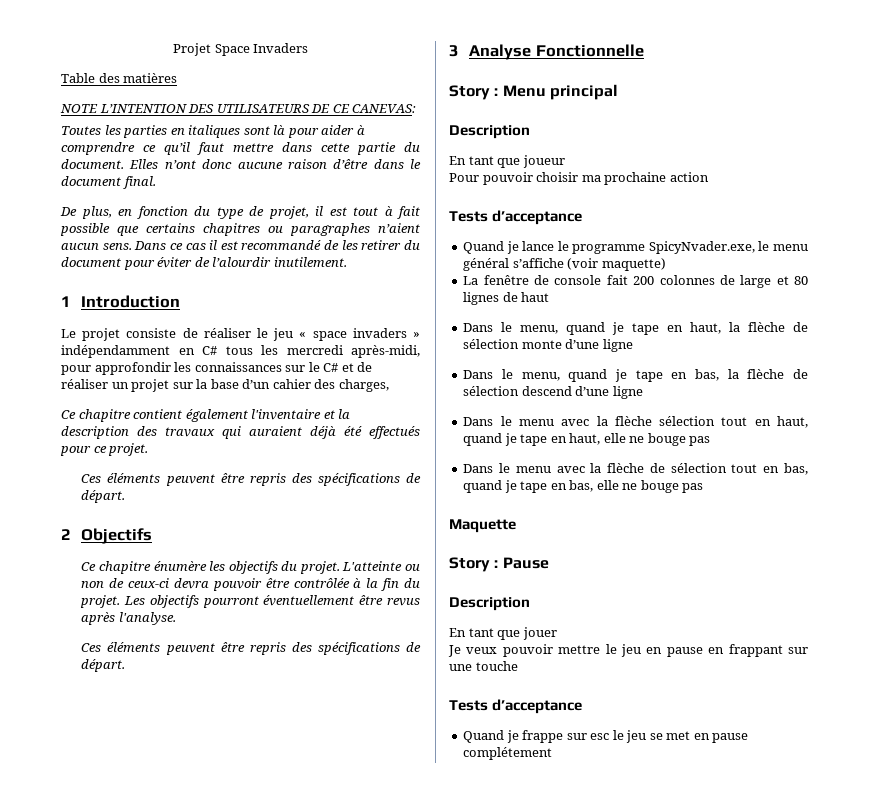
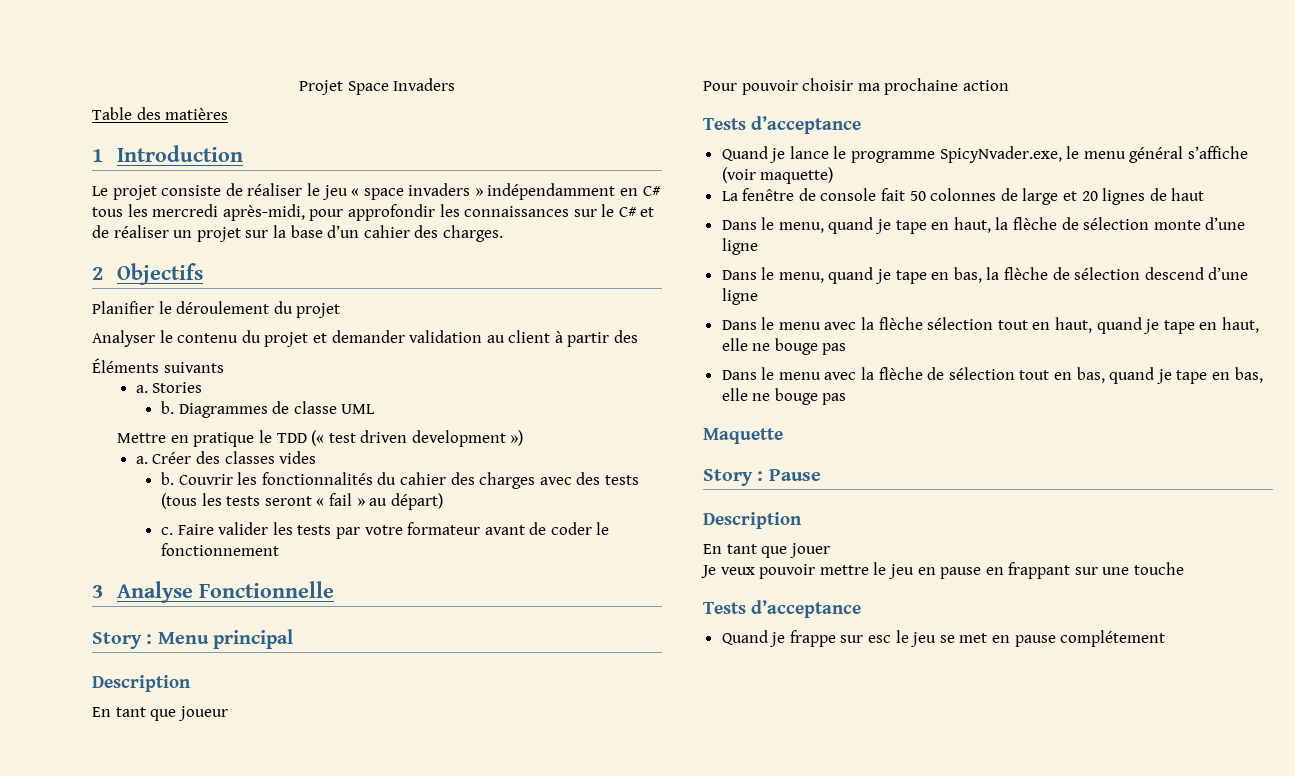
- NOTE L’INTENTION DES UTILISATEURS DE CE CANEVAS:
- Toutes les parties en italiques sont là pour aider à comprendre ce qu’il faut mettre dans cette partie du document. Elles n’ont donc aucune raison d’être dans le document final.
- De plus, en fonction du type de projet, il est tout à fait possible que certains chapitres ou paragraphes n’aient aucun sens. Dans ce cas il est recommandé de les retirer du document pour éviter de l’alourdir inutilement.
- Le projet consiste de réaliser le jeu « space invaders » indépendamment en C# tous les mercredi après-midi, pour approfondir les connaissances sur le C# et de réaliser un projet sur la base d’un cahier des charges,
- Ce chapitre contient également l'inventaire et la description des travaux qui auraient déjà été effectués pour ce projet.
- Ces éléments peuvent être repris des spécifications de départ.
+ Le projet consiste de réaliser le jeu « space invaders » indépendamment en C# tous les mercredi après-midi, pour approfondir les connaissances sur le C# et de réaliser un projet sur la base d’un cahier des charges.
  2 Objectifs
- Ce chapitre énumère les objectifs du projet. L'atteinte ou non de ceux-ci devra pouvoir être contrôlée à la fin du projet. Les objectifs pourront éventuellement être revus après l'analyse.
- Ces éléments peuvent être repris des spécifications de départ.
+ Planifier le déroulement du projet
+ Analyser le contenu du projet et demander validation au client à partir des
+ Éléments suivants
+ a. Stories
+ b. Diagrammes de classe UML
+ Mettre en pratique le TDD (« test driven development »)
+ a. Créer des classes vides
+ b. Couvrir les fonctionnalités du cahier des charges avec des tests (tous les tests seront « fail » au départ)
+ c. Faire valider les tests par votre formateur avant de coder le fonctionnement
- La fenêtre de console fait 200 colonnes de large et 80 lignes de haut
+ La fenêtre de console fait 50 colonnes de large et 20 lignes de haut

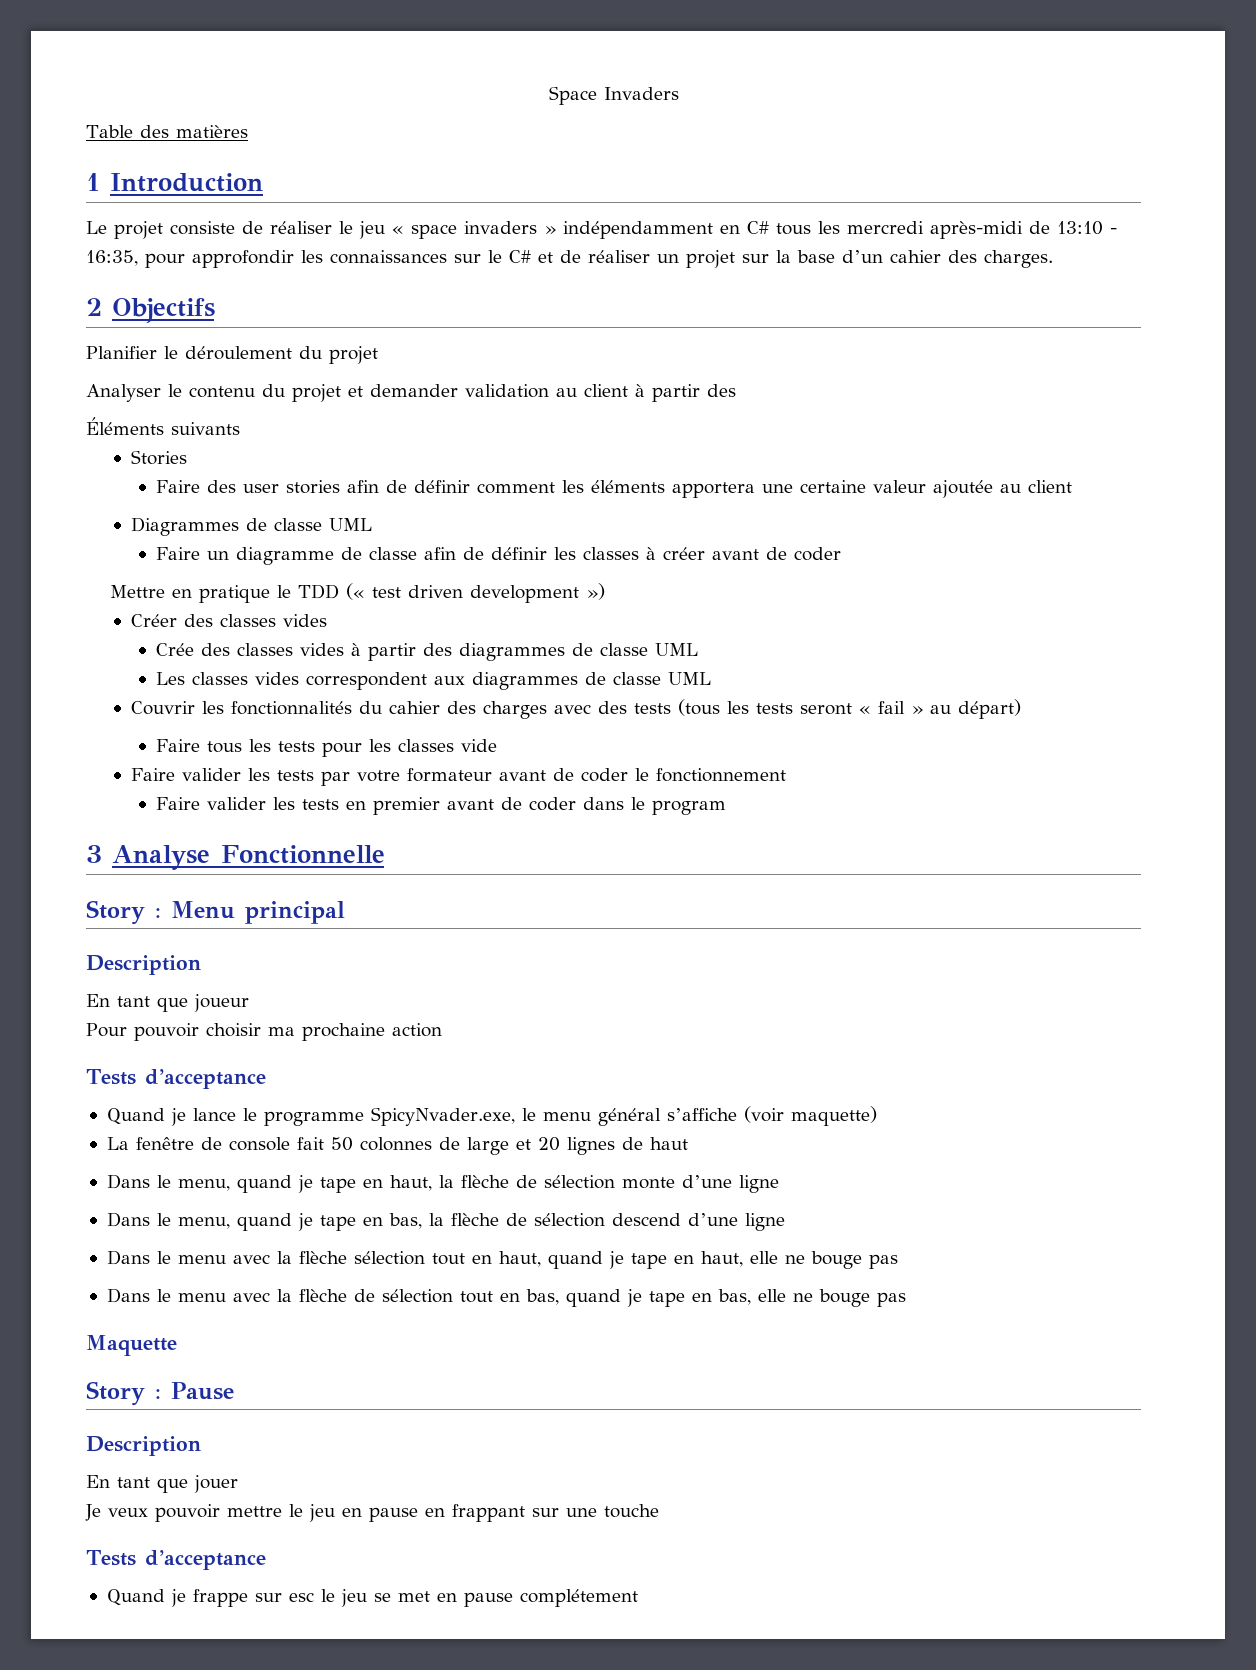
- Projet Space Invaders
+ Space Invaders
- Le projet consiste de réaliser le jeu « space invaders » indépendamment en C# tous les mercredi après-midi, pour approfondir les connaissances sur le C# et de réaliser un projet sur la base d’un cahier des charges.
+ Le projet consiste de réaliser le jeu « space invaders » indépendamment en C# tous les mercredi après-midi de 13:10 - 16:35, pour approfondir les connaissances sur le C# et de réaliser un projet sur la base d’un cahier des charges.
  Éléments suivants
- a. Stories
+ Stories
- b. Diagrammes de classe UML
+ Faire des user stories afin de définir comment les éléments apportera une certaine valeur ajoutée au client
+ Diagrammes de classe UML
+ Faire un diagramme de classe afin de définir les classes à créer avant de coder
  Mettre en pratique le TDD (« test driven development »)
- a. Créer des classes vides
+ Créer des classes vides
- b. Couvrir les fonctionnalités du cahier des charges avec des tests (tous les tests seront « fail » au départ)
+ Crée des classes vides à partir des diagrammes de classe UML
+ Les classes vides correspondent aux diagrammes de classe UML
+ Couvrir les fonctionnalités du cahier des charges avec des tests (tous les tests seront « fail » au départ)
- c. Faire valider les tests par votre formateur avant de coder le fonctionnement
+ Faire tous les tests pour les classes vide
+ Faire valider les tests par votre formateur avant de coder le fonctionnement
+ Faire valider les tests en premier avant de coder dans le program

